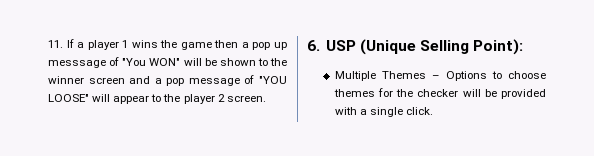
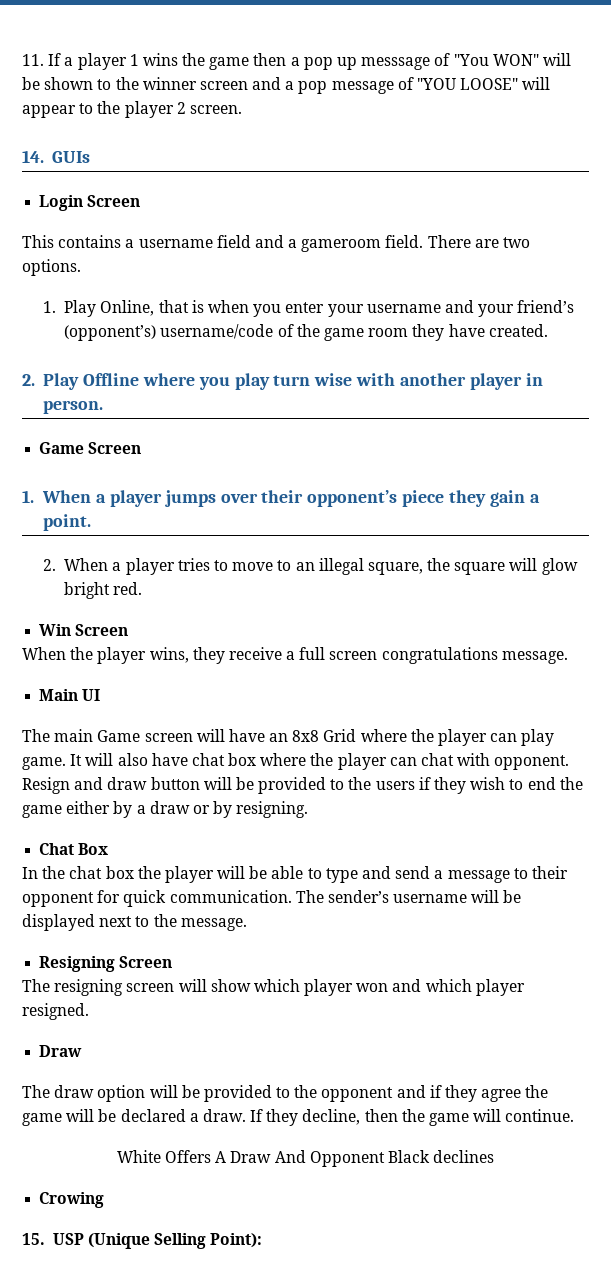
- 6. USP (Unique Selling Point):
- Multiple Themes – Options to choose themes for the checker will be provided with a single click.
+ 14. GUIs
+ Login Screen
+ This contains a username field and a gameroom field. There are two options.
+ 1. Play Online, that is when you enter your username and your friend’s (opponent’s) username/code of the game room they have created.
+ 2. Play Offline where you play turn wise with another player in person.
+ Game Screen
+ 1. When a player jumps over their opponent’s piece they gain a point.
+ 2. When a player tries to move to an illegal square, the square will glow bright red.
+ Win Screen
+ When the player wins, they receive a full screen congratulations message.
+ Main UI
+ The main Game screen will have an 8x8 Grid where the player can play game. It will also have chat box where the player can chat with opponent. Resign and draw button will be provided to the users if they wish to end the game either by a draw or by resigning.
+ Chat Box
+ In the chat box the player will be able to type and send a message to their opponent for quick communication. The sender’s username will be displayed next to the message.
+ Resigning Screen
+ The resigning screen will show which player won and which player resigned.
+ Draw
+ The draw option will be provided to the opponent and if they agree the game will be declared a draw. If they decline, then the game will continue.
+ White Offers A Draw And Opponent Black declines
+ Crowing
+ 15. USP (Unique Selling Point):

